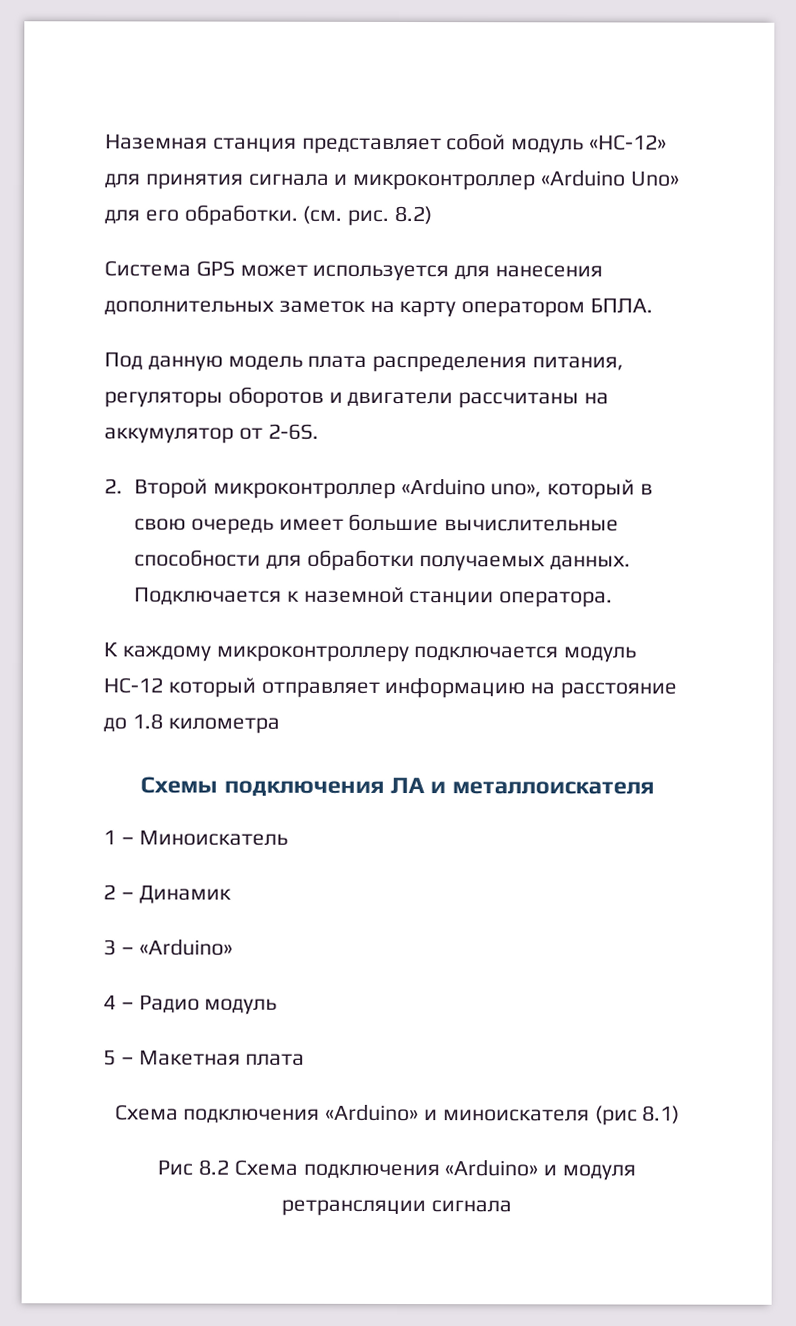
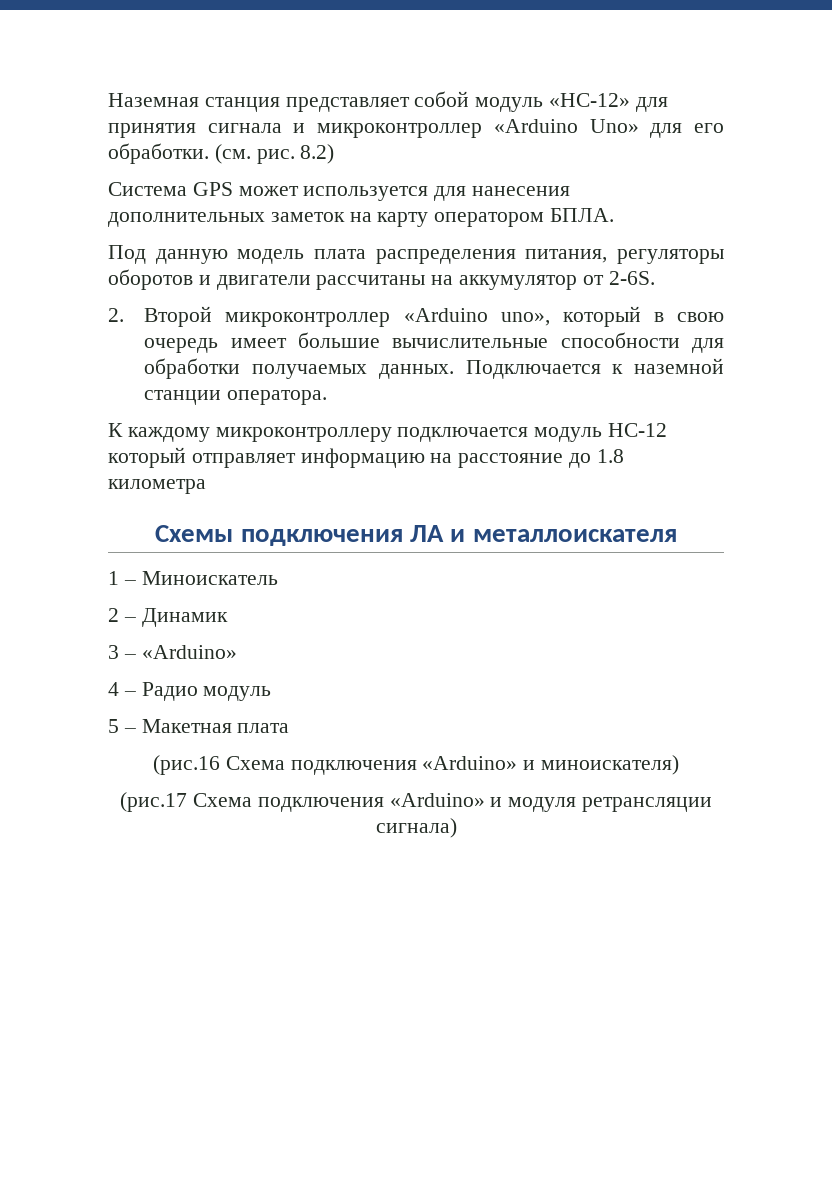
- Схема подключения «Arduino» и миноискателя (рис 8.1)
- Рис 8.2 Схема подключения «Arduino» и модуля ретрансляции сигнала
+ (рис.16 Схема подключения «Arduino» и миноискателя)
+ (рис.17 Схема подключения «Arduino» и модуля ретрансляции сигнала)

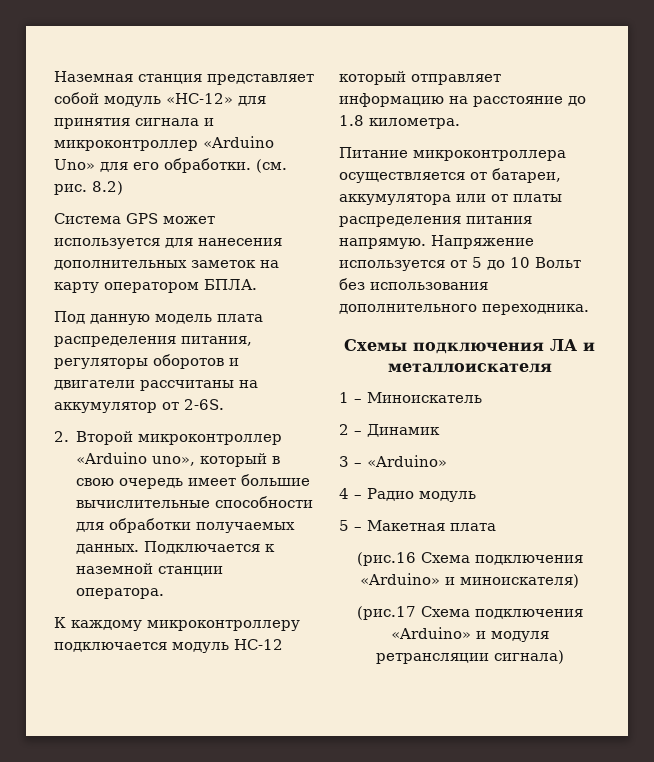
- К каждому микроконтроллеру подключается модуль HC-12 который отправляет информацию на расстояние до 1.8 километра
+ К каждому микроконтроллеру подключается модуль HC-12 который отправляет информацию на расстояние до 1.8 километра.
+ Питание микроконтроллера осуществляется от батареи, аккумулятора или от платы распределения питания напрямую. Напряжение используется от 5 до 10 Вольт без использования дополнительного переходника.

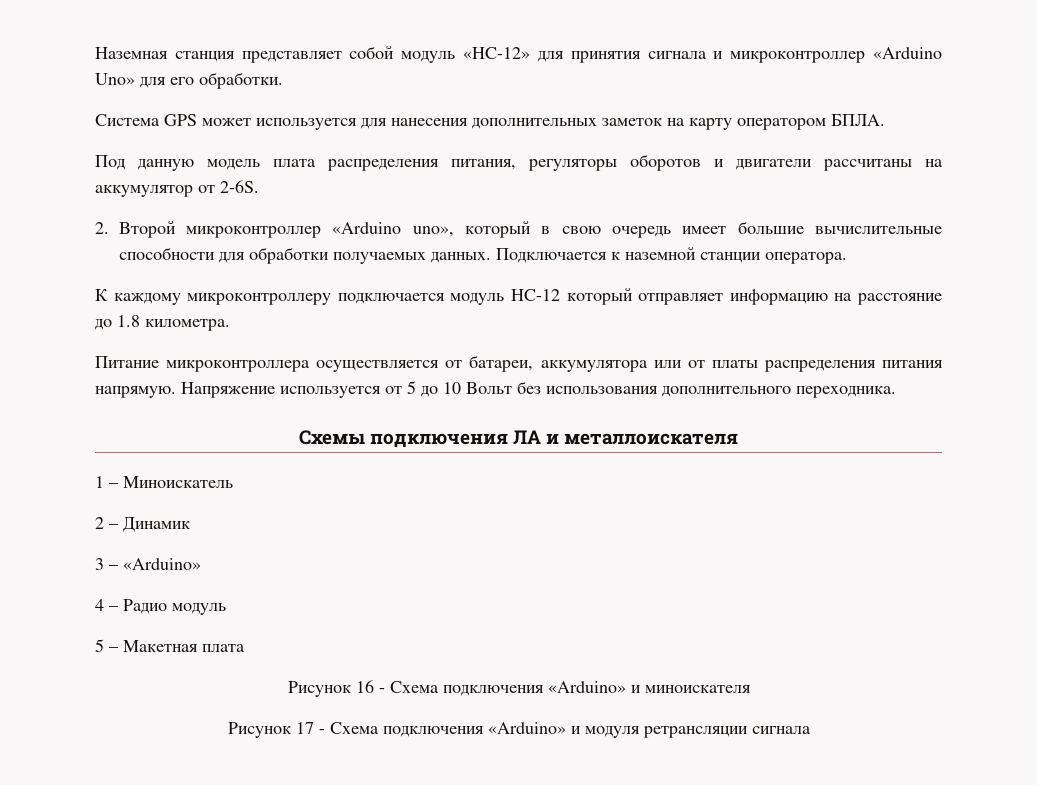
- (см. рис. 8.2)
- (рис.16 Схема подключения «Arduino» и миноискателя)
- (рис.17 Схема подключения «Arduino» и модуля ретрансляции сигнала)
+ Рисунок 16 - Схема подключения «Arduino» и миноискателя
+ Рисунок 17 - Схема подключения «Arduino» и модуля ретрансляции сигнала

